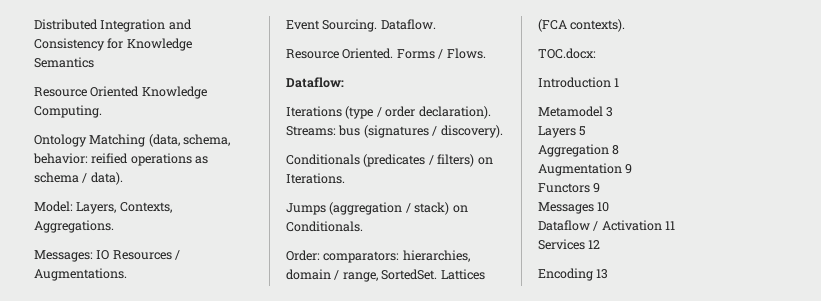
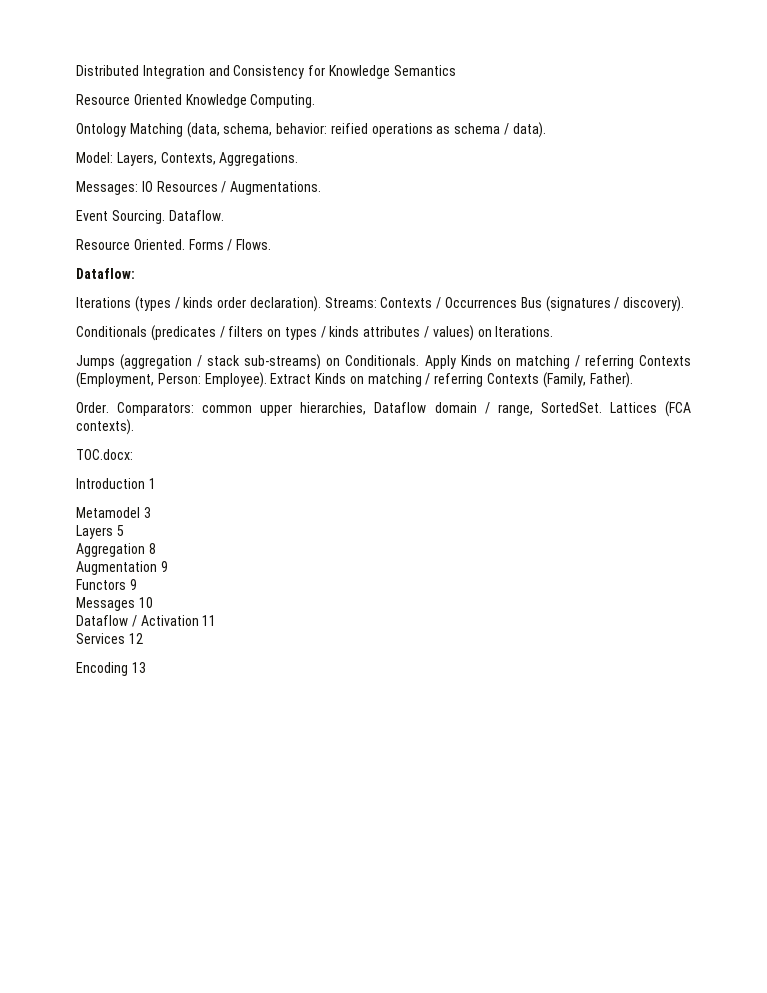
- Iterations (type / order declaration). Streams: bus (signatures / discovery).
+ Iterations (types / kinds order declaration). Streams: Contexts / Occurrences Bus (signatures / discovery).
- Conditionals (predicates / filters) on Iterations.
+ Conditionals (predicates / filters on types / kinds attributes / values) on Iterations.
- Jumps (aggregation / stack) on Conditionals.
- Order: comparators: hierarchies, domain / range, SortedSet.
+ Jumps (aggregation / stack sub-streams) on Conditionals. Apply Kinds on matching / referring Contexts (Employment, Person: Employee). Extract Kinds on matching / referring Contexts (Family, Father).
+ Order. Comparators: common upper hierarchies, Dataflow domain / range, SortedSet.

